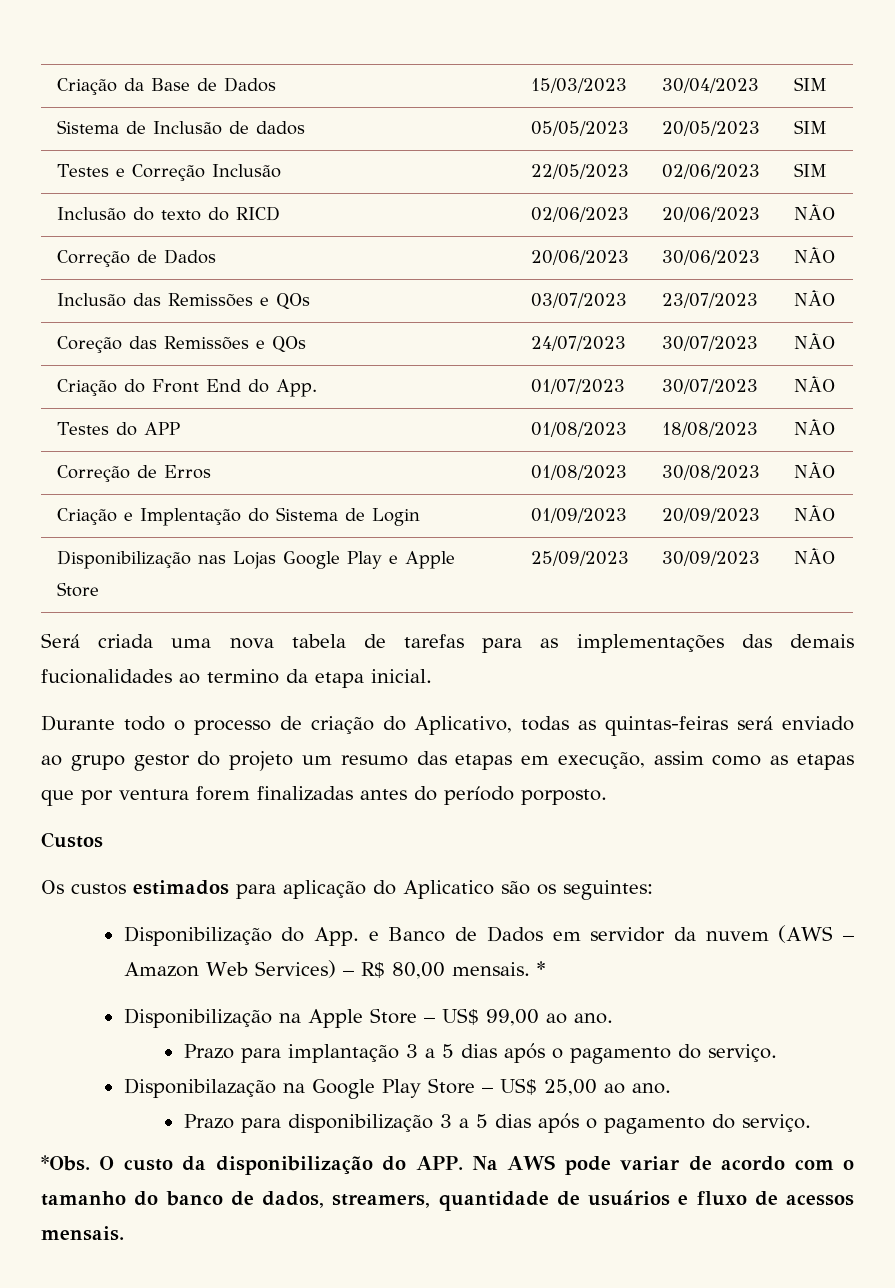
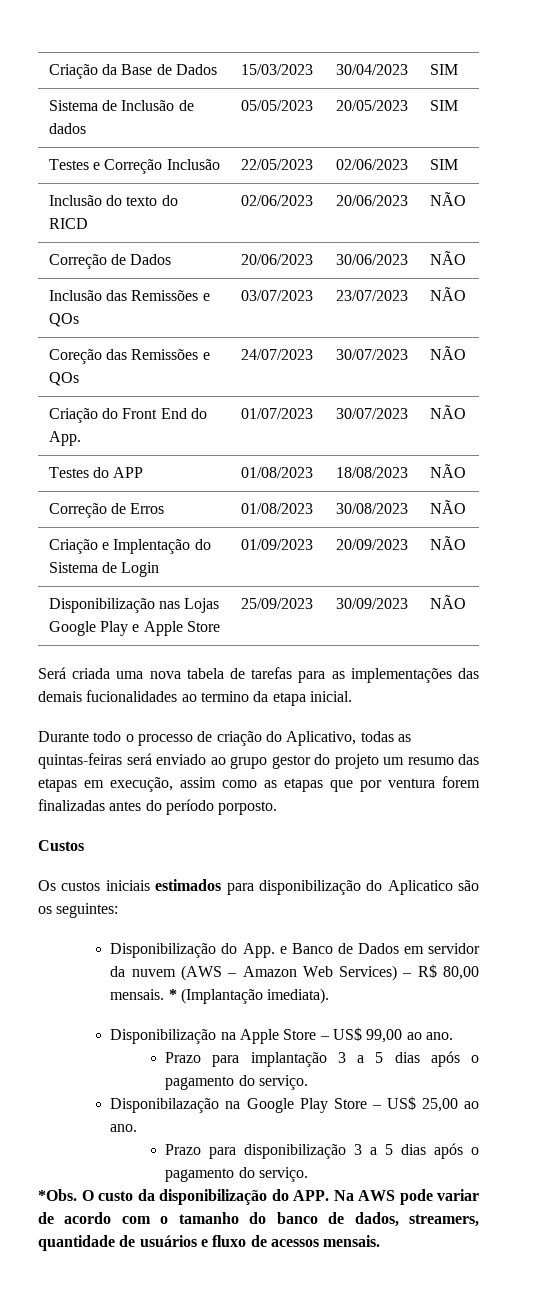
- Os custos estimados para aplicação do Aplicatico são os seguintes:
+ Os custos iniciais estimados para disponibilização do Aplicatico são os seguintes:
- *
+ * (Implantação imediata).

